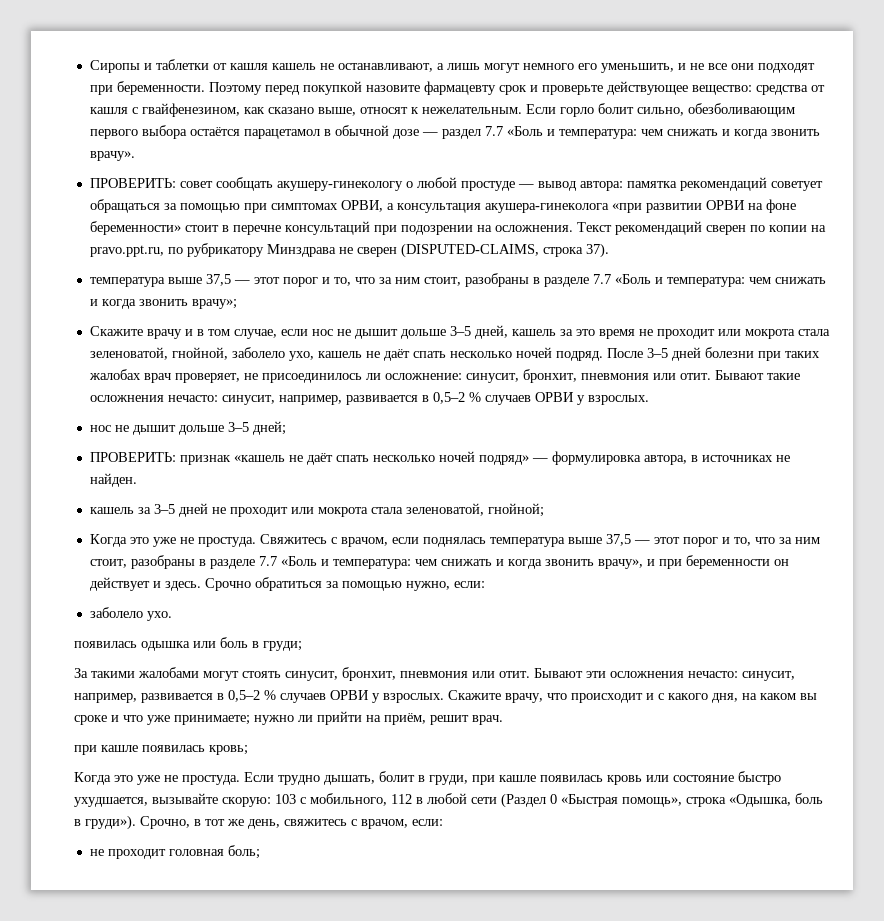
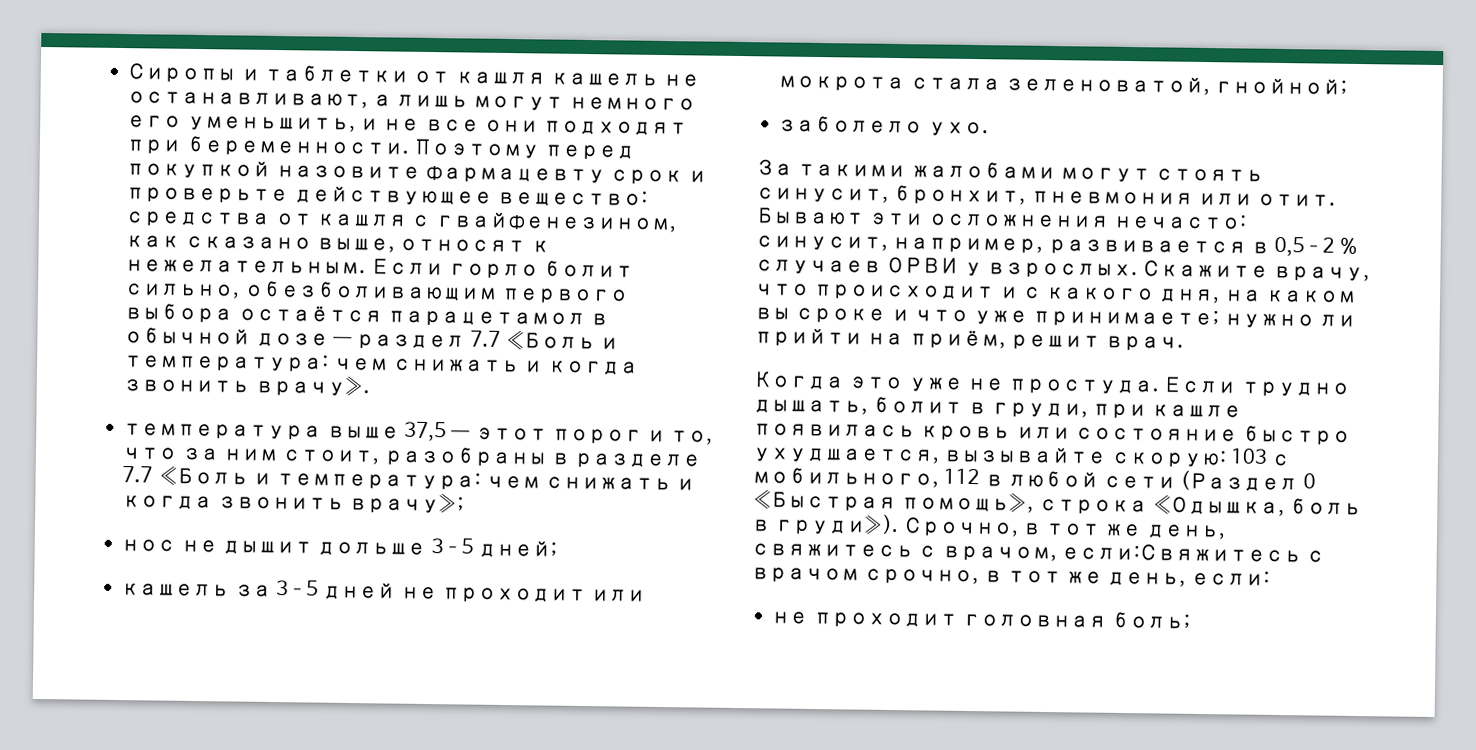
- ПРОВЕРИТЬ: совет сообщать акушеру-гинекологу о любой простуде — вывод автора: памятка рекомендаций советует обращаться за помощью при симптомах ОРВИ, а консультация акушера-гинеколога «при развитии ОРВИ на фоне беременности» стоит в перечне консультаций при подозрении на осложнения. Текст рекомендаций сверен по копии на pravo.ppt.ru, по рубрикатору Минздрава не сверен (DISPUTED-CLAIMS, строка 37).
- Скажите врачу и в том случае, если нос не дышит дольше 3–5 дней, кашель за это время не проходит или мокрота стала зеленоватой, гнойной, заболело ухо, кашель не даёт спать несколько ночей подряд. После 3–5 дней болезни при таких жалобах врач проверяет, не присоединилось ли осложнение: синусит, бронхит, пневмония или отит. Бывают такие осложнения нечасто: синусит, например, развивается в 0,5–2 % случаев ОРВИ у взрослых.
- ПРОВЕРИТЬ: признак «кашель не даёт спать несколько ночей подряд» — формулировка автора, в источниках не найден.
- Когда это уже не простуда. Свяжитесь с врачом, если поднялась температура выше 37,5 — этот порог и то, что за ним стоит, разобраны в разделе 7.7 «Боль и температура: чем снижать и когда звонить врачу», и при беременности он действует и здесь. Срочно обратиться за помощью нужно, если:
  заболело ухо.
- появилась одышка или боль в груди;
- при кашле появилась кровь;
- Срочно, в тот же день, свяжитесь с врачом, если:
+ Срочно, в тот же день, свяжитесь с врачом, если:Свяжитесь с врачом срочно, в тот же день, если:

